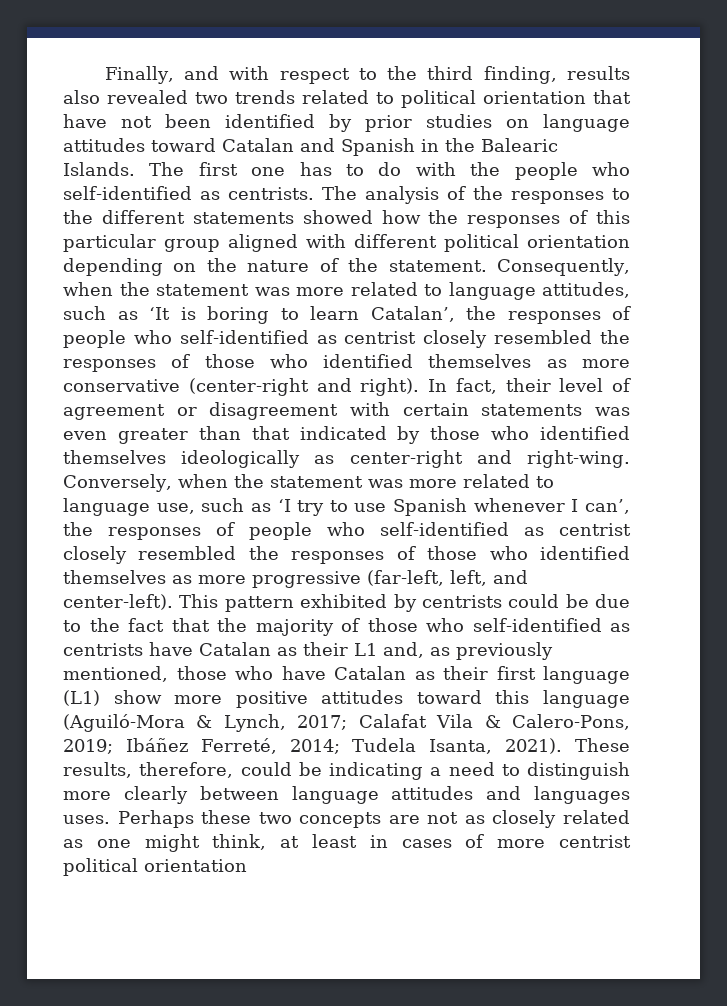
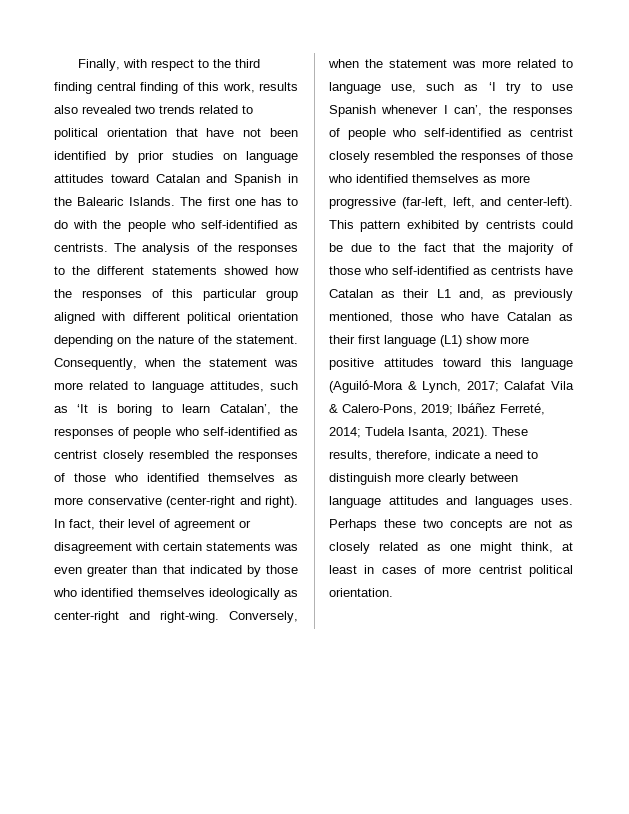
- Finally, and with respect to the third finding, results also revealed two trends related to political orientation that have not been identified by prior studies on language attitudes toward Catalan and Spanish in the Balearic Islands.
+ Finally, with respect to the third finding central finding of this work, results also revealed two trends related to political orientation that have not been identified by prior studies on language attitudes toward Catalan and Spanish in the Balearic Islands.
- These results, therefore, could be indicating a need to distinguish more clearly between language attitudes and languages uses.
+ These results, therefore, indicate a need to distinguish more clearly between language attitudes and languages uses.
- Perhaps these two concepts are not as closely related as one might think, at least in cases of more centrist political orientation
+ Perhaps these two concepts are not as closely related as one might think, at least in cases of more centrist political orientation.

